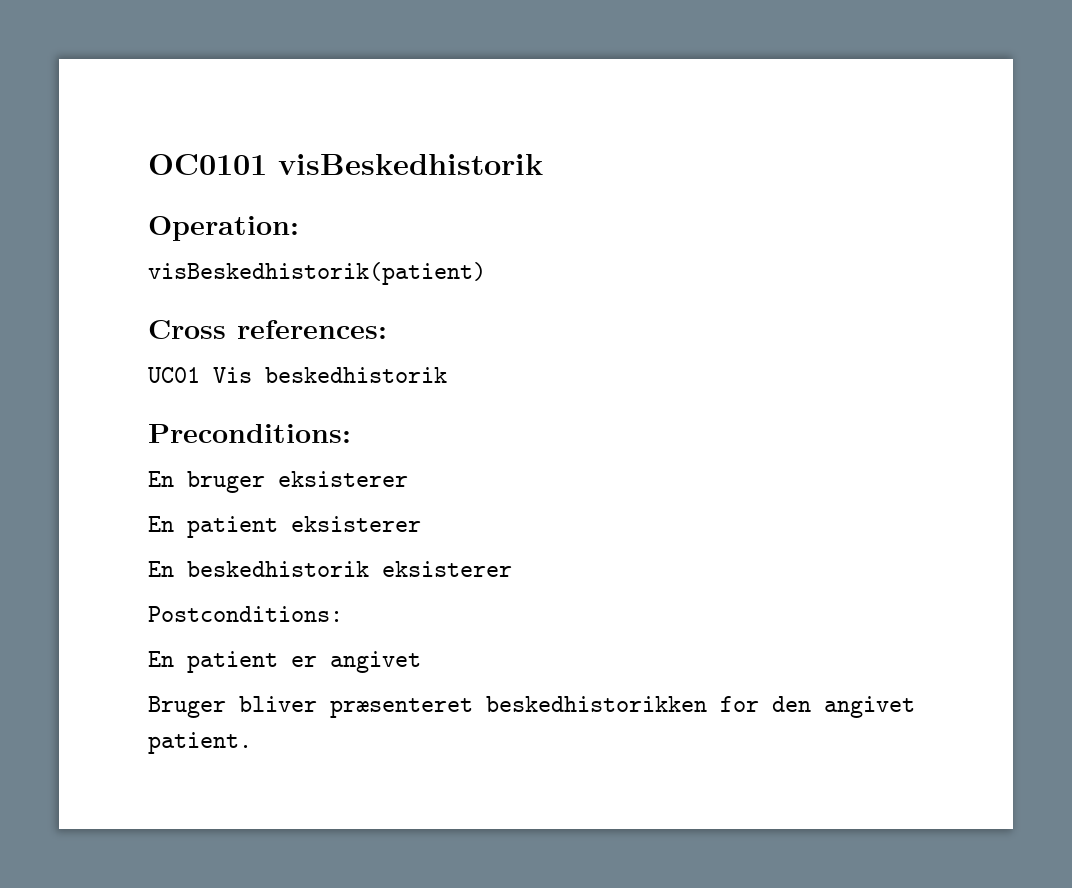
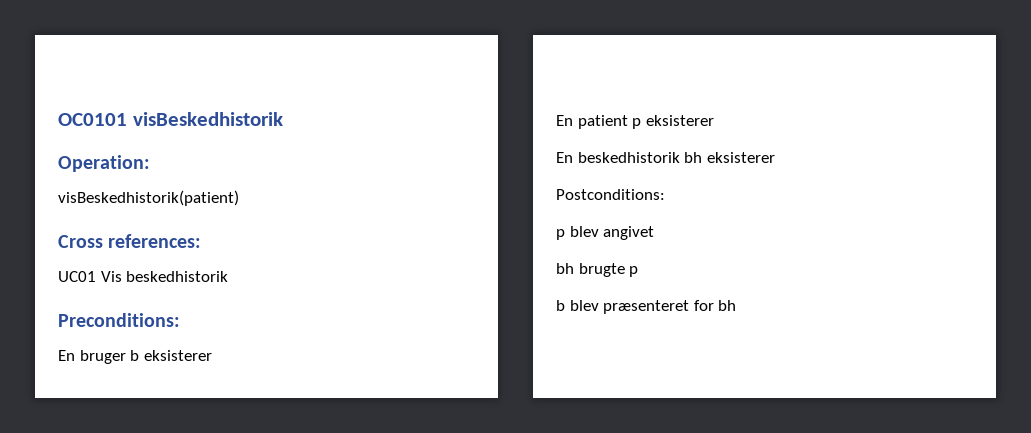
- En bruger eksisterer
+ En bruger b eksisterer
- En patient eksisterer
+ En patient p eksisterer
- En beskedhistorik eksisterer
+ En beskedhistorik bh eksisterer
- En patient er angivet
- Bruger bliver præsenteret beskedhistorikken for den angivet patient.
+ p blev angivet
+ bh brugte p
+ b blev præsenteret for bh

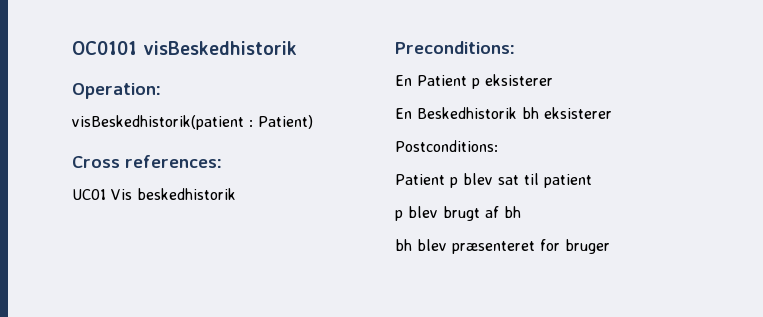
- visBeskedhistorik(patient)
+ visBeskedhistorik(patient : Patient)
- En bruger b eksisterer
- En patient p eksisterer
+ En Patient p eksisterer
- En beskedhistorik bh eksisterer
+ En Beskedhistorik bh eksisterer
- p blev angivet
- bh brugte p
- b blev præsenteret for bh
+ Patient p blev sat til patient
+ p blev brugt af bh
+ bh blev præsenteret for bruger

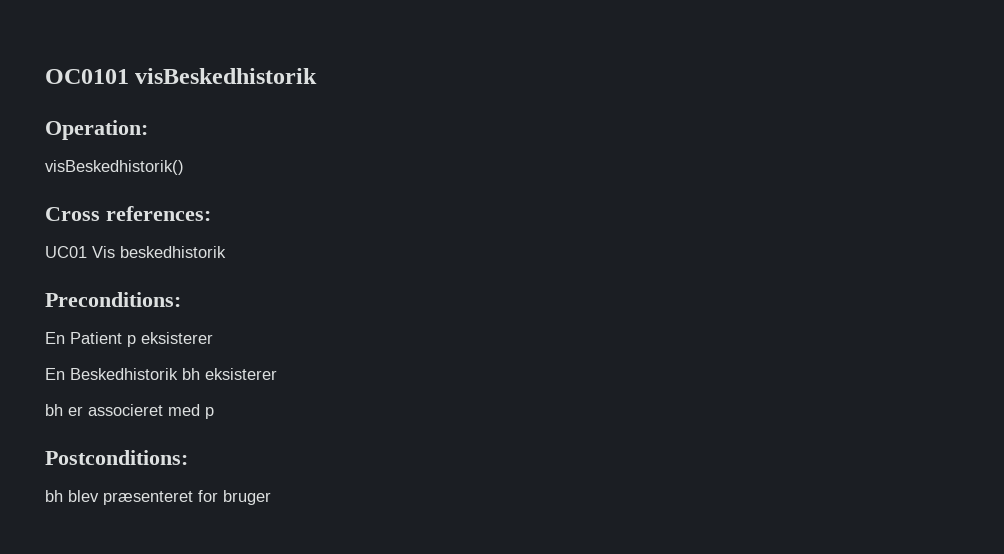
- visBeskedhistorik(patient : Patient)
+ visBeskedhistorik()
+ bh er associeret med p
  Postconditions:
- Patient p blev sat til patient
- p blev brugt af bh

